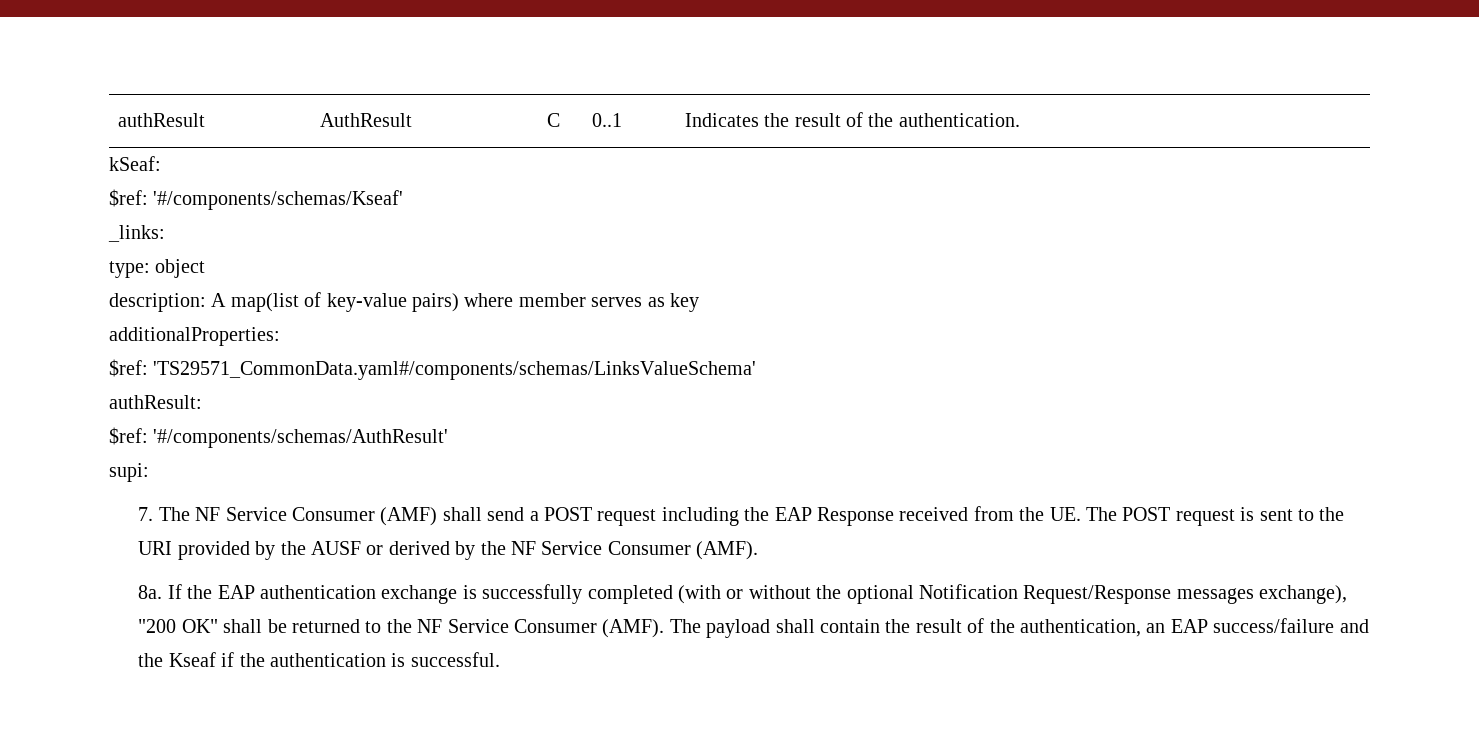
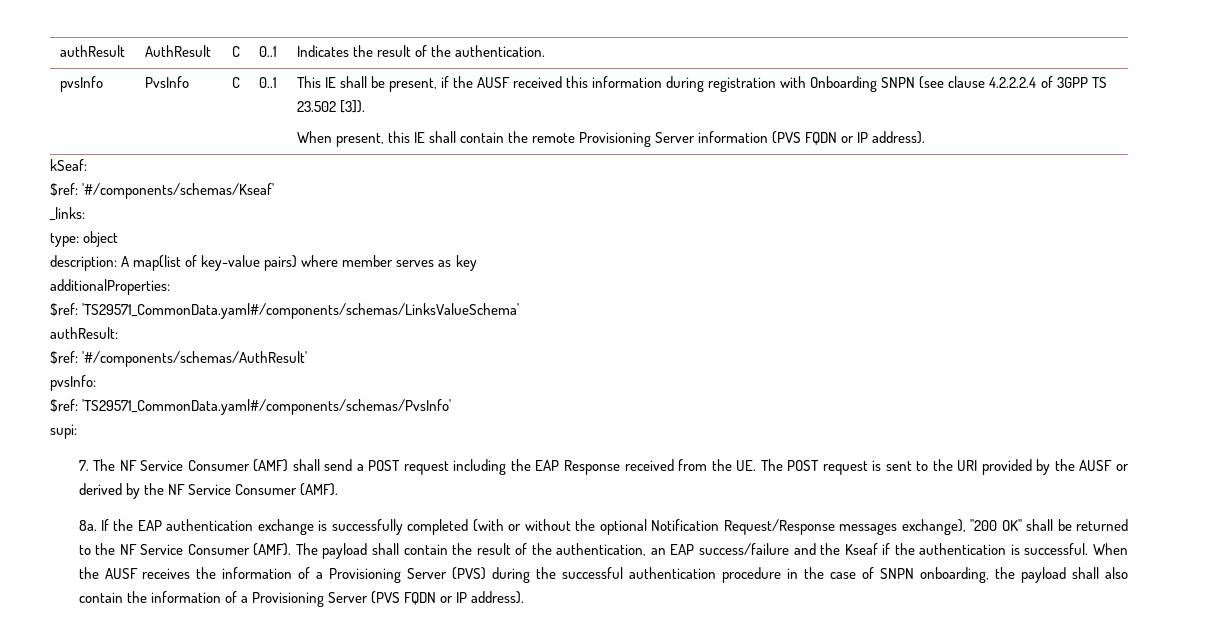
+ pvsInfo | PvsInfo | C | 0..1 | This IE shall be present, if the AUSF received this information during registration with Onboarding SNPN (see clause 4.2.2.2.4 of 3GPP TS 23.502 [3]).
+ When present, this IE shall contain the remote Provisioning Server information (PVS FQDN or IP address).
+ pvsInfo:
+ $ref: 'TS29571_CommonData.yaml#/components/schemas/PvsInfo'
+ When the AUSF receives the information of a Provisioning Server (PVS) during the successful authentication procedure in the case of SNPN onboarding, the payload shall also contain the information of a Provisioning Server (PVS FQDN or IP address).

